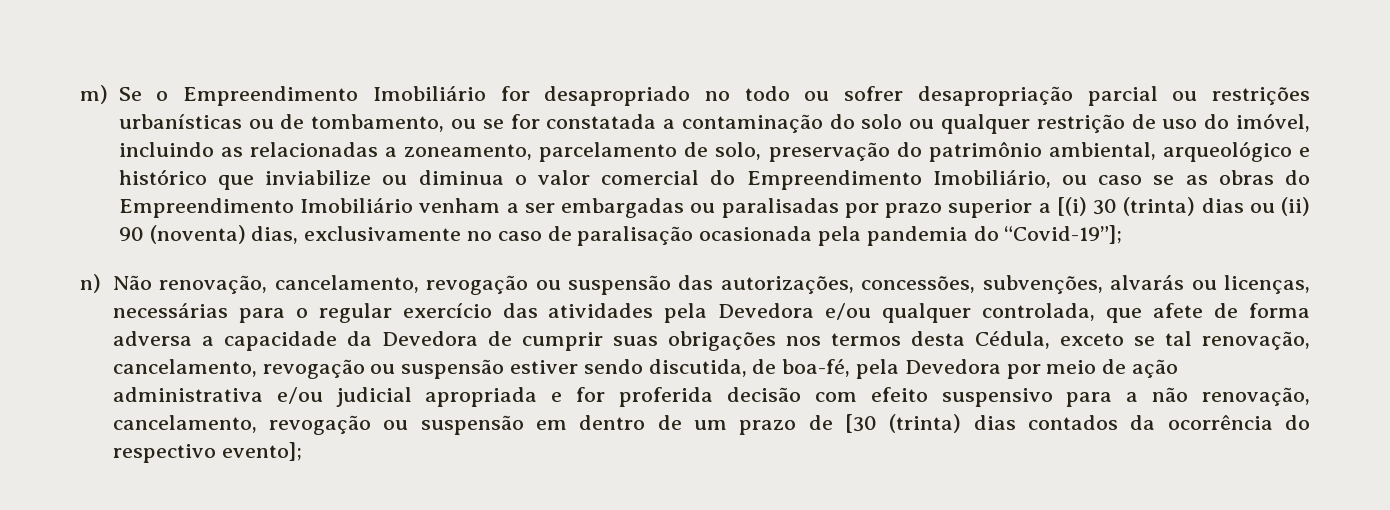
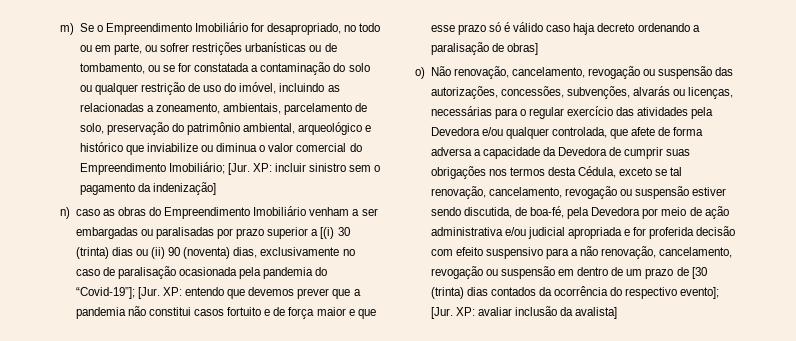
- m) Se o Empreendimento Imobiliário for desapropriado no todo ou sofrer desapropriação parcial ou restrições urbanísticas ou de tombamento, ou se for constatada a contaminação do solo ou qualquer restrição de uso do imóvel, incluindo as relacionadas a zoneamento, parcelamento de solo, preservação do patrimônio ambiental, arqueológico e histórico que inviabilize ou diminua o valor comercial do Empreendimento Imobiliário, ou caso se as obras do Empreendimento Imobiliário venham a ser embargadas ou paralisadas por prazo superior a [(i) 30 (trinta) dias ou (ii) 90 (noventa) dias, exclusivamente no caso de paralisação ocasionada pela pandemia do “Covid-19”];
- n) Não renovação, cancelamento, revogação ou suspensão das autorizações, concessões, subvenções, alvarás ou licenças, necessárias para o regular exercício das atividades pela Devedora e/ou qualquer controlada, que afete de forma adversa a capacidade da Devedora de cumprir suas obrigações nos termos desta Cédula, exceto se tal renovação, cancelamento, revogação ou suspensão estiver sendo discutida, de boa-fé, pela Devedora por meio de ação administrativa e/ou judicial apropriada e for proferida decisão com efeito suspensivo para a não renovação, cancelamento, revogação ou suspensão em dentro de um prazo de [30 (trinta) dias contados da ocorrência do respectivo evento];
+ m) Se o Empreendimento Imobiliário for desapropriado, no todo ou em parte, ou sofrer restrições urbanísticas ou de tombamento, ou se for constatada a contaminação do solo ou qualquer restrição de uso do imóvel, incluindo as relacionadas a zoneamento, ambientais, parcelamento de solo, preservação do patrimônio ambiental, arqueológico e histórico que inviabilize ou diminua o valor comercial do Empreendimento Imobiliário; [Jur. XP: incluir sinistro sem o pagamento da indenização]
+ n) caso as obras do Empreendimento Imobiliário venham a ser embargadas ou paralisadas por prazo superior a [(i) 30 (trinta) dias ou (ii) 90 (noventa) dias, exclusivamente no caso de paralisação ocasionada pela pandemia do “Covid-19”]; [Jur. XP: entendo que devemos prever que a pandemia não constitui casos fortuito e de força maior e que esse prazo só é válido caso haja decreto ordenando a paralisação de obras]
+ o) Não renovação, cancelamento, revogação ou suspensão das autorizações, concessões, subvenções, alvarás ou licenças, necessárias para o regular exercício das atividades pela Devedora e/ou qualquer controlada, que afete de forma adversa a capacidade da Devedora de cumprir suas obrigações nos termos desta Cédula, exceto se tal renovação, cancelamento, revogação ou suspensão estiver sendo discutida, de boa-fé, pela Devedora por meio de ação administrativa e/ou judicial apropriada e for proferida decisão com efeito suspensivo para a não renovação, cancelamento, revogação ou suspensão em dentro de um prazo de [30 (trinta) dias contados da ocorrência do respectivo evento];
+ [Jur. XP: avaliar inclusão da avalista]

